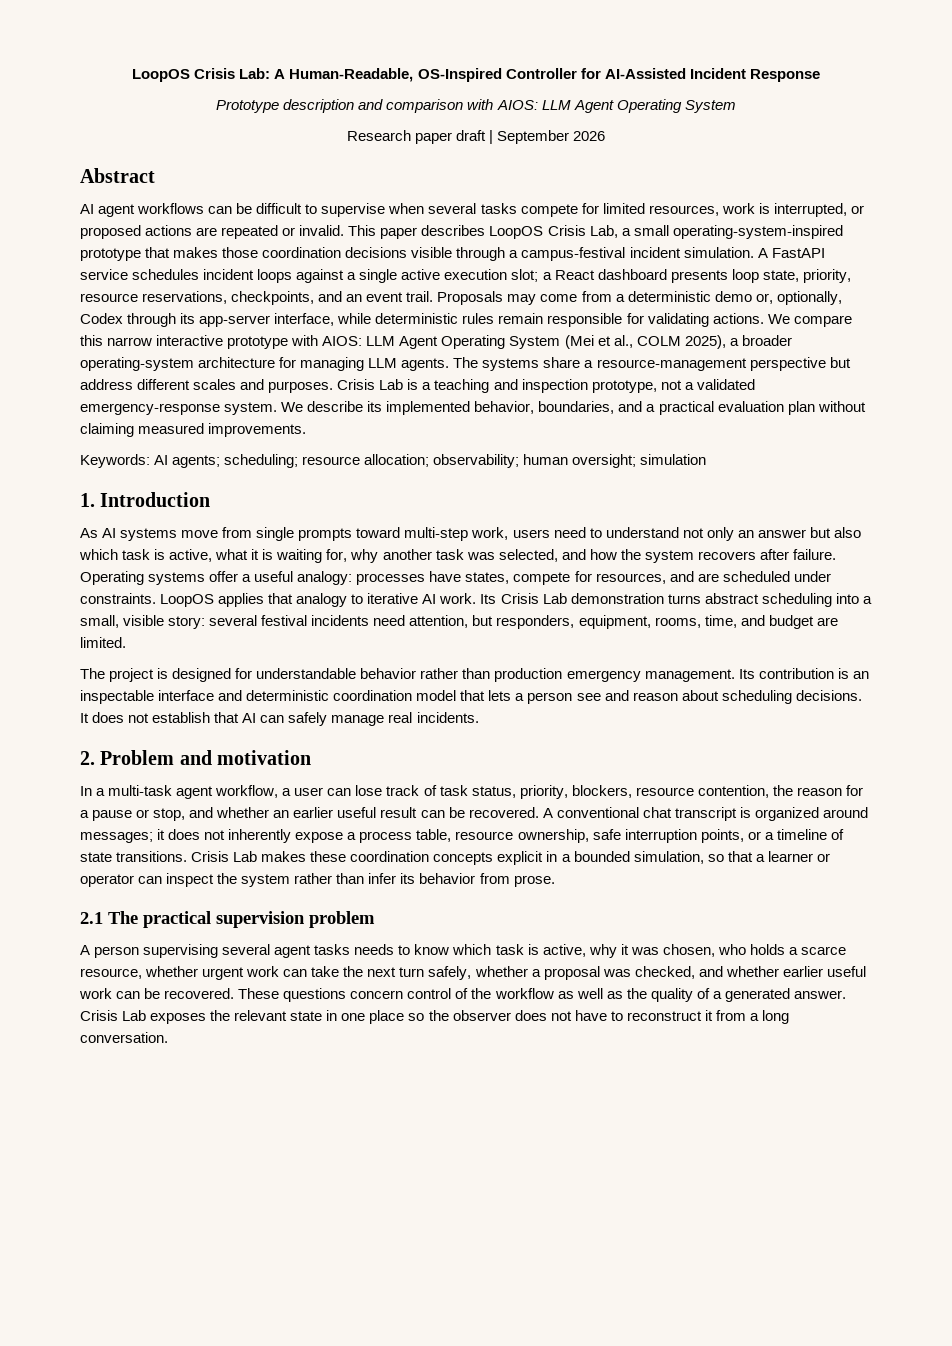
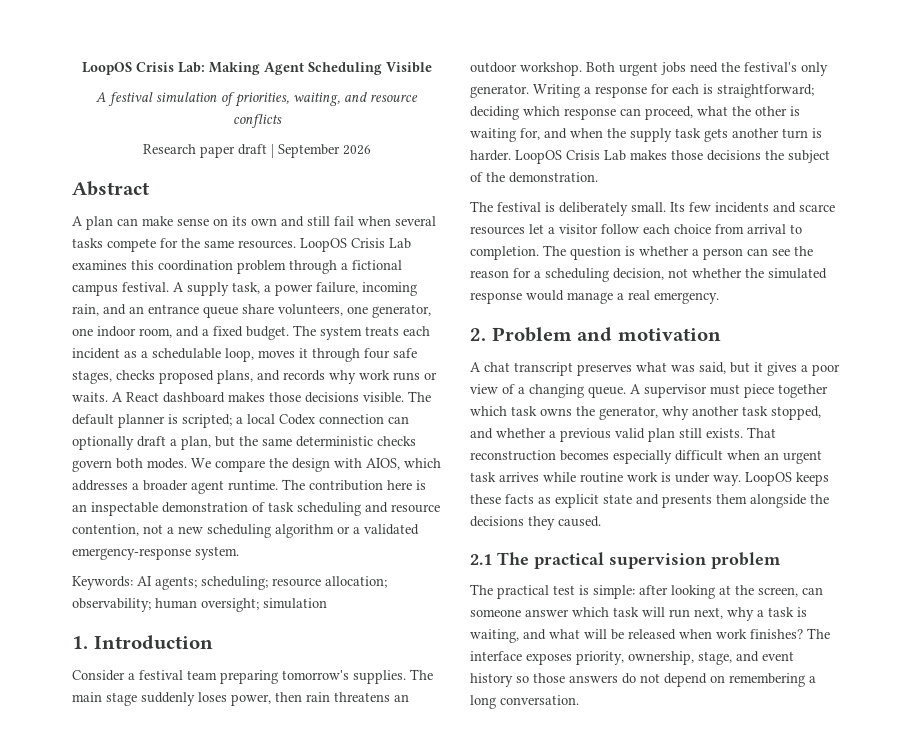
- LoopOS Crisis Lab: A Human-Readable, OS-Inspired Controller for AI-Assisted Incident Response
- Prototype description and comparison with AIOS: LLM Agent Operating System
+ LoopOS Crisis Lab: Making Agent Scheduling Visible
+ A festival simulation of priorities, waiting, and resource conflicts
- AI agent workflows can be difficult to supervise when several tasks compete for limited resources, work is interrupted, or proposed actions are repeated or invalid. This paper describes LoopOS Crisis Lab, a small operating-system-inspired prototype that makes those coordination decisions visible through a campus-festival incident simulation. A FastAPI service schedules incident loops against a single active execution slot; a React dashboard presents loop state, priority, resource reservations, checkpoints, and an event trail. Proposals may come from a deterministic demo or, optionally, Codex through its app-server interface, while deterministic rules remain responsible for validating actions. We compare this narrow interactive prototype with AIOS: LLM Agent Operating System (Mei et al., COLM 2025), a broader operating-system architecture for managing LLM agents. The systems share a resource-management perspective but address different scales and purposes. Crisis Lab is a teaching and inspection prototype, not a validated emergency-response system. We describe its implemented behavior, boundaries, and a practical evaluation plan without claiming measured improvements.
+ A plan can make sense on its own and still fail when several tasks compete for the same resources. LoopOS Crisis Lab examines this coordination problem through a fictional campus festival. A supply task, a power failure, incoming rain, and an entrance queue share volunteers, one generator, one indoor room, and a fixed budget. The system treats each incident as a schedulable loop, moves it through four safe stages, checks proposed plans, and records why work runs or waits. A React dashboard makes those decisions visible. The default planner is scripted; a local Codex connection can optionally draft a plan, but the same deterministic checks govern both modes. We compare the design with AIOS, which addresses a broader agent runtime. The contribution here is an inspectable demonstration of task scheduling and resource contention, not a new scheduling algorithm or a validated emergency-response system.
- As AI systems move from single prompts toward multi-step work, users need to understand not only an answer but also which task is active, what it is waiting for, why another task was selected, and how the system recovers after failure. Operating systems offer a useful analogy: processes have states, compete for resources, and are scheduled under constraints. LoopOS applies that analogy to iterative AI work. Its Crisis Lab demonstration turns abstract scheduling into a small, visible story: several festival incidents need attention, but responders, equipment, rooms, time, and budget are limited.
- The project is designed for understandable behavior rather than production emergency management. Its contribution is an inspectable interface and deterministic coordination model that lets a person see and reason about scheduling decisions. It does not establish that AI can safely manage real incidents.
+ Consider a festival team preparing tomorrow's supplies. The main stage suddenly loses power, then rain threatens an outdoor workshop. Both urgent jobs need the festival's only generator. Writing a response for each is straightforward; deciding which response can proceed, what the other is waiting for, and when the supply task gets another turn is harder. LoopOS Crisis Lab makes those decisions the subject of the demonstration.
+ The festival is deliberately small. Its few incidents and scarce resources let a visitor follow each choice from arrival to completion. The question is whether a person can see the reason for a scheduling decision, not whether the simulated response would manage a real emergency.
  2. Problem and motivation
- In a multi-task agent workflow, a user can lose track of task status, priority, blockers, resource contention, the reason for a pause or stop, and whether an earlier useful result can be recovered. A conventional chat transcript is organized around messages; it does not inherently expose a process table, resource ownership, safe interruption points, or a timeline of state transitions. Crisis Lab makes these coordination concepts explicit in a bounded simulation, so that a learner or operator can inspect the system rather than infer its behavior from prose.
+ A chat transcript preserves what was said, but it gives a poor view of a changing queue. A supervisor must piece together which task owns the generator, why another task stopped, and whether a previous valid plan still exists. That reconstruction becomes especially difficult when an urgent task arrives while routine work is under way. LoopOS keeps these facts as explicit state and presents them alongside the decisions they caused.
- A person supervising several agent tasks needs to know which task is active, why it was chosen, who holds a scarce resource, whether urgent work can take the next turn safely, whether a proposal was checked, and whether earlier useful work can be recovered. These questions concern control of the workflow as well as the quality of a generated answer. Crisis Lab exposes the relevant state in one place so the observer does not have to reconstruct it from a long conversation.
+ The practical test is simple: after looking at the screen, can someone answer which task will run next, why a task is waiting, and what will be released when work finishes? The interface exposes priority, ownership, stage, and event history so those answers do not depend on remembering a long conversation.

